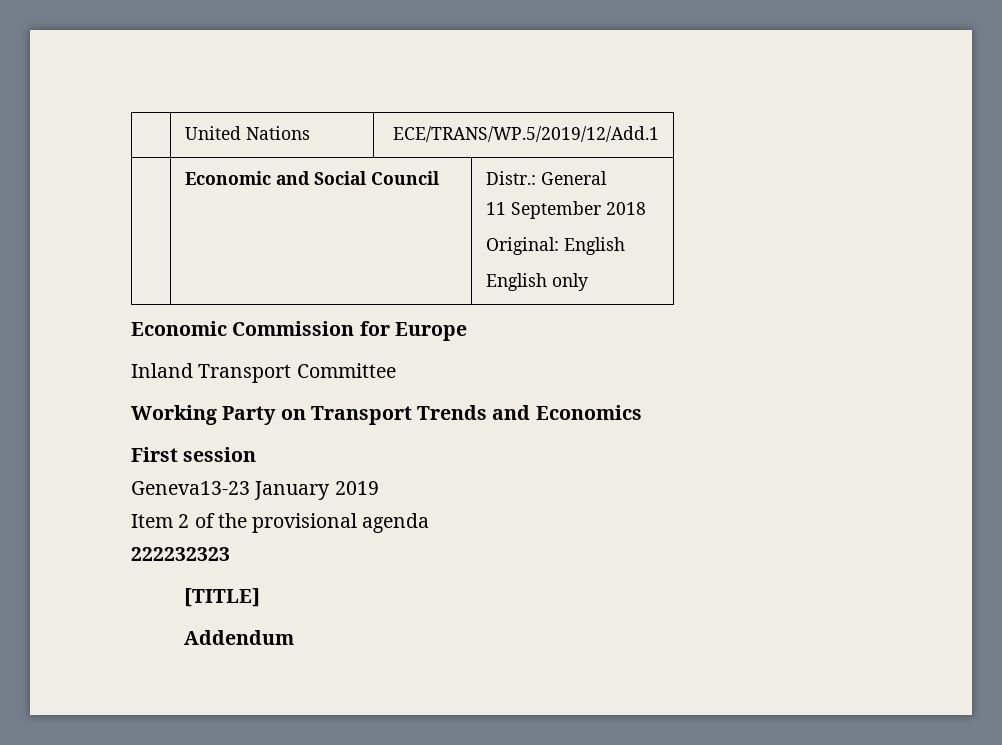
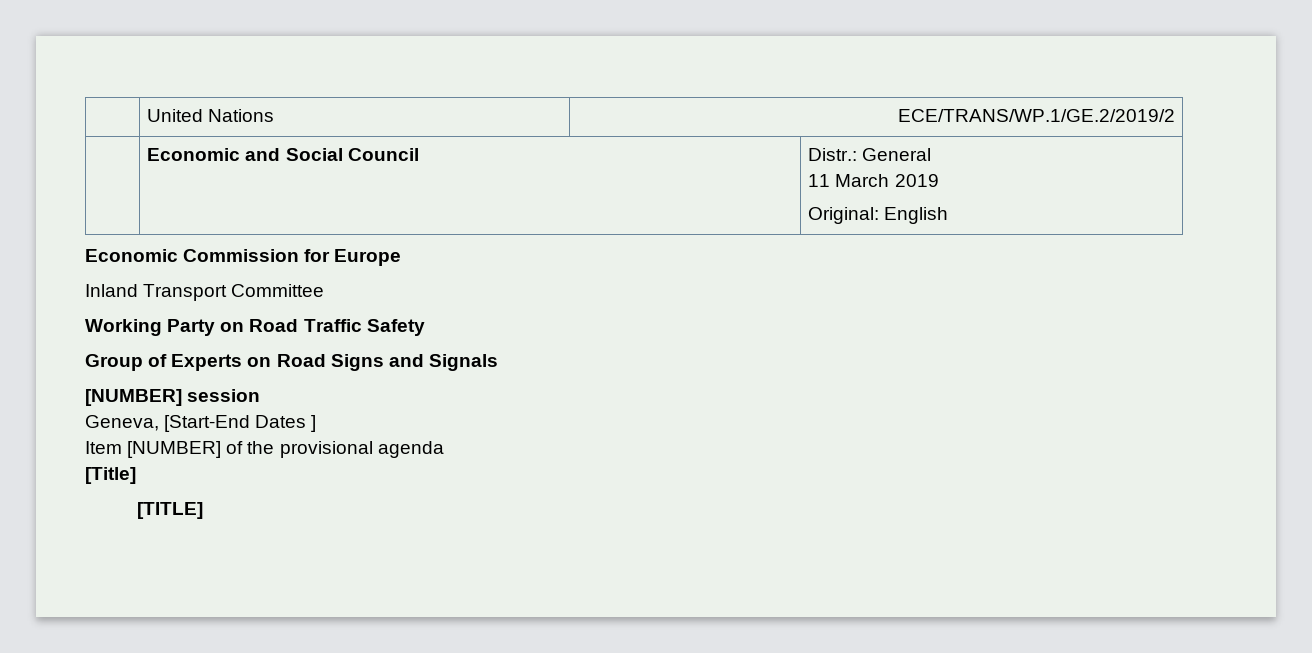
- | United Nations | ECE/TRANS/WP.5/2019/12/Add.1
+ | United Nations | ECE/TRANS/WP.1/GE.2/2019/2
  | Economic and Social Council | Distr.: General
- 11 September 2018
+ 11 March 2019
  Original: English
- English only
- Working Party on Transport Trends and Economics
- First session
- Geneva13-23 January 2019
+ Working Party on Road Traffic Safety
+ Group of Experts on Road Signs and Signals
+ [NUMBER] session
+ Geneva, [Start-End Dates ]
- Item 2 of the provisional agenda
+ Item [NUMBER] of the provisional agenda
- 222232323
+ [Title]
- Addendum

